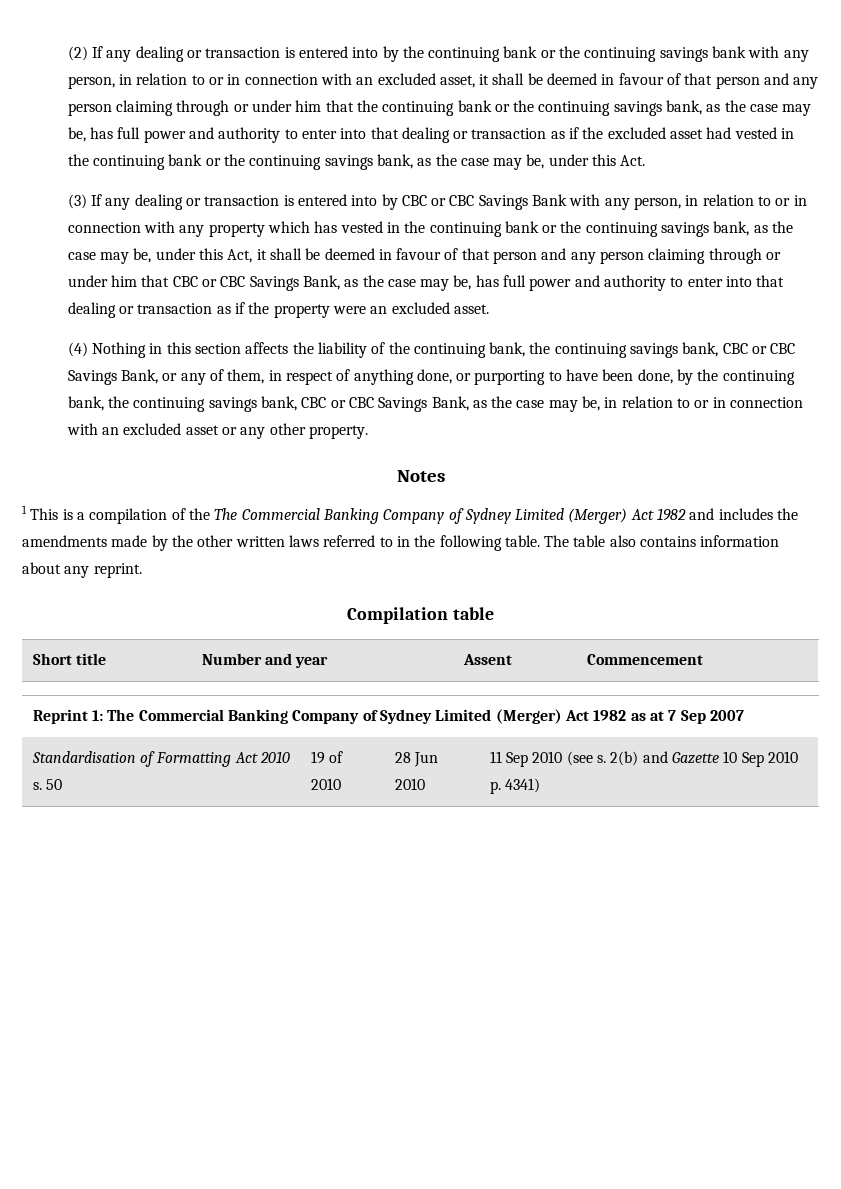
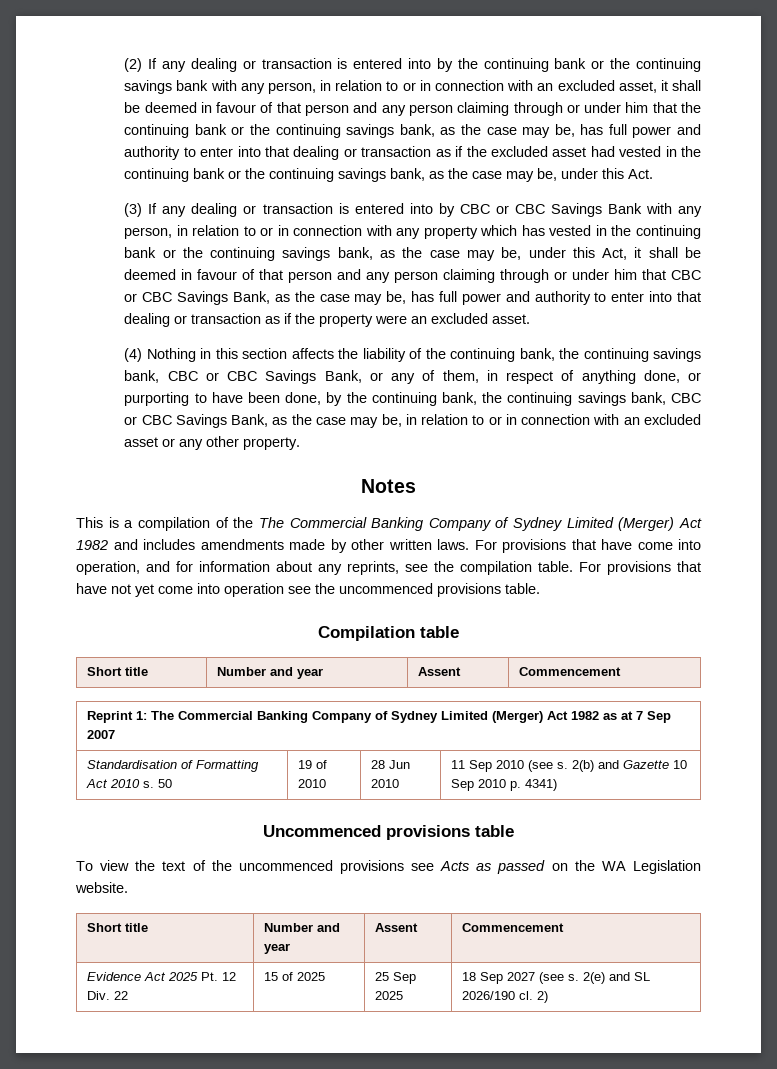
- 1 This is a compilation of the The Commercial Banking Company of Sydney Limited (Merger) Act 1982 and includes the amendments made by the other written laws referred to in the following table. The table also contains information about any reprint.
+ This is a compilation of the The Commercial Banking Company of Sydney Limited (Merger) Act 1982 and includes amendments made by other written laws. For provisions that have come into operation, and for information about any reprints, see the compilation table. For provisions that have not yet come into operation see the uncommenced provisions table.
+ Uncommenced provisions table
+ To view the text of the uncommenced provisions see Acts as passed on the WA Legislation website.
+ Short title | Number and year | Assent | Commencement
+ Evidence Act 2025 Pt. 12 Div. 22 | 15 of 2025 | 25 Sep 2025 | 18 Sep 2027 (see s. 2(e) and SL 2026/190 cl. 2)

